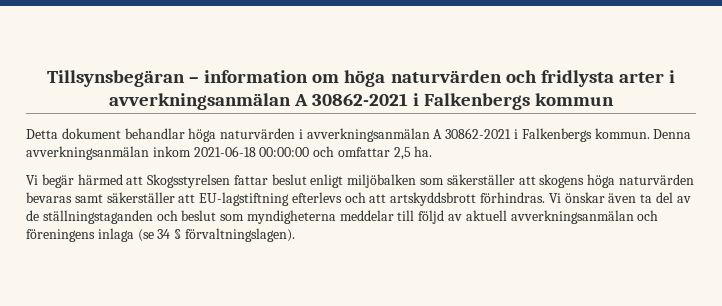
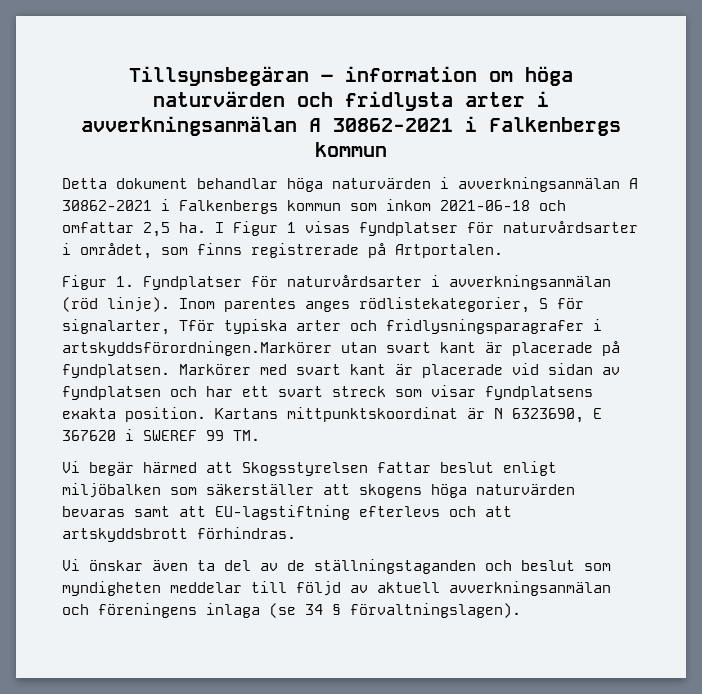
- Detta dokument behandlar höga naturvärden i avverkningsanmälan A 30862-2021 i Falkenbergs kommun. Denna avverkningsanmälan inkom 2021-06-18 00:00:00 och omfattar 2,5 ha.
+ Detta dokument behandlar höga naturvärden i avverkningsanmälan A 30862-2021 i Falkenbergs kommun som inkom 2021-06-18 och omfattar 2,5 ha. I Figur 1 visas fyndplatser för naturvårdsarter i området, som finns registrerade på Artportalen.
+ Figur 1. Fyndplatser för naturvårdsarter i avverkningsanmälan (röd linje). Inom parentes anges rödlistekategorier, S för signalarter, Tför typiska arter och fridlysningsparagrafer i artskyddsförordningen.Markörer utan svart kant är placerade på fyndplatsen. Markörer med svart kant är placerade vid sidan av fyndplatsen och har ett svart streck som visar fyndplatsens exakta position. Kartans mittpunktskoordinat är N 6323690, E 367620 i SWEREF 99 TM.
- Vi begär härmed att Skogsstyrelsen fattar beslut enligt miljöbalken som säkerställer att skogens höga naturvärden bevaras samt säkerställer att EU-lagstiftning efterlevs och att artskyddsbrott förhindras. Vi önskar även ta del av de ställningstaganden och beslut som myndigheterna meddelar till följd av aktuell avverkningsanmälan och föreningens inlaga (se 34 § förvaltningslagen).
+ Vi begär härmed att Skogsstyrelsen fattar beslut enligt miljöbalken som säkerställer att skogens höga naturvärden bevaras samt att EU-lagstiftning efterlevs och att artskyddsbrott förhindras.
+ Vi önskar även ta del av de ställningstaganden och beslut som myndigheten meddelar till följd av aktuell avverkningsanmälan och föreningens inlaga (se 34 § förvaltningslagen).

